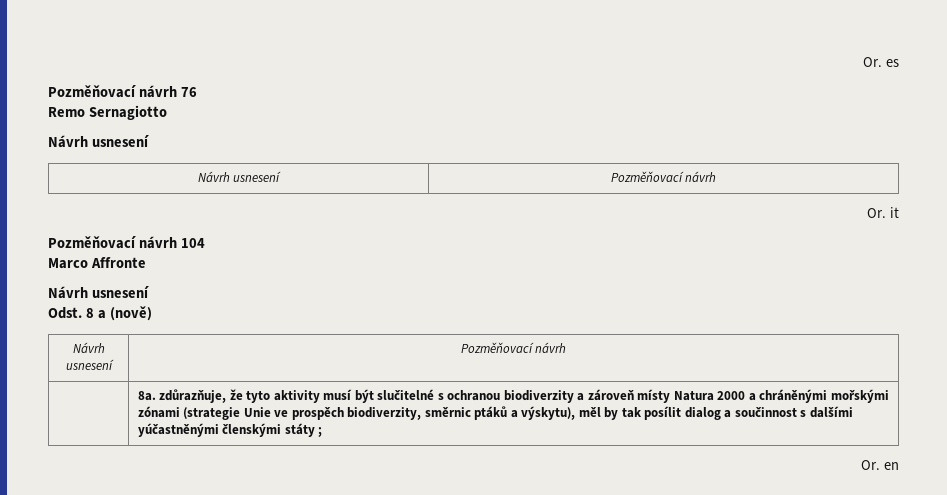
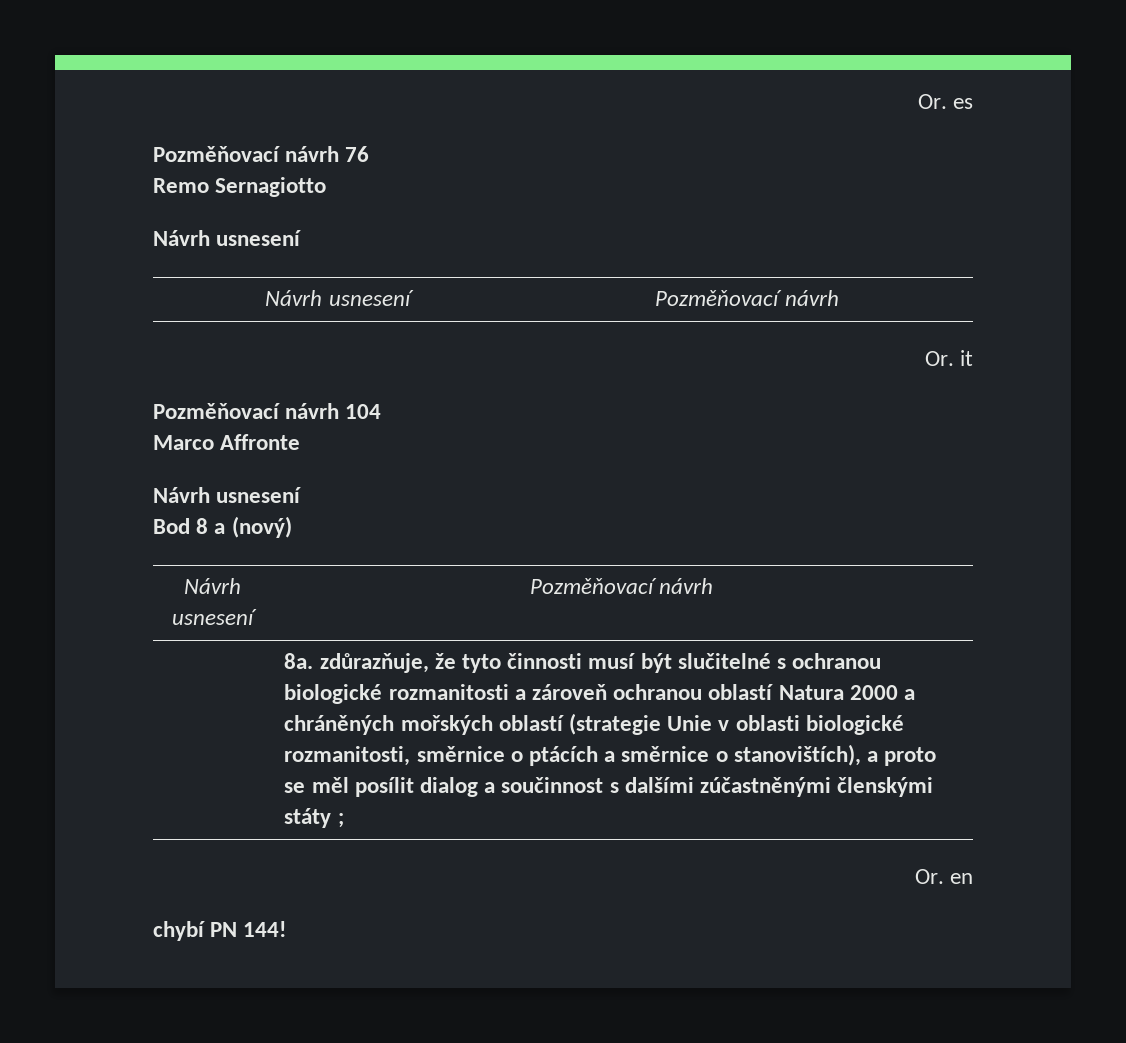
- Odst. 8 a (nově)
+ Bod 8 a (nový)
- 8a. zdůrazňuje, že tyto aktivity musí být slučitelné s ochranou biodiverzity a zároveň místy Natura 2000 a chráněnými mořskými zónami (strategie Unie ve prospěch biodiverzity, směrnic ptáků a výskytu), měl by tak posílit dialog a součinnost s dalšími yúčastněnými členskými státy ;
+ 8a. zdůrazňuje, že tyto činnosti musí být slučitelné s ochranou biologické rozmanitosti a zároveň ochranou oblastí Natura 2000 a chráněných mořských oblastí (strategie Unie v oblasti biologické rozmanitosti, směrnice o ptácích a směrnice o stanovištích), a proto se měl posílit dialog a součinnost s dalšími zúčastněnými členskými státy ;
+ chybí PN 144!

